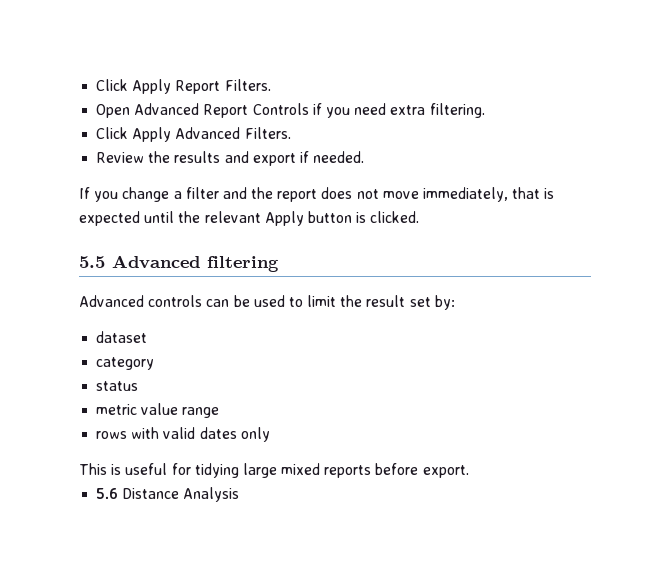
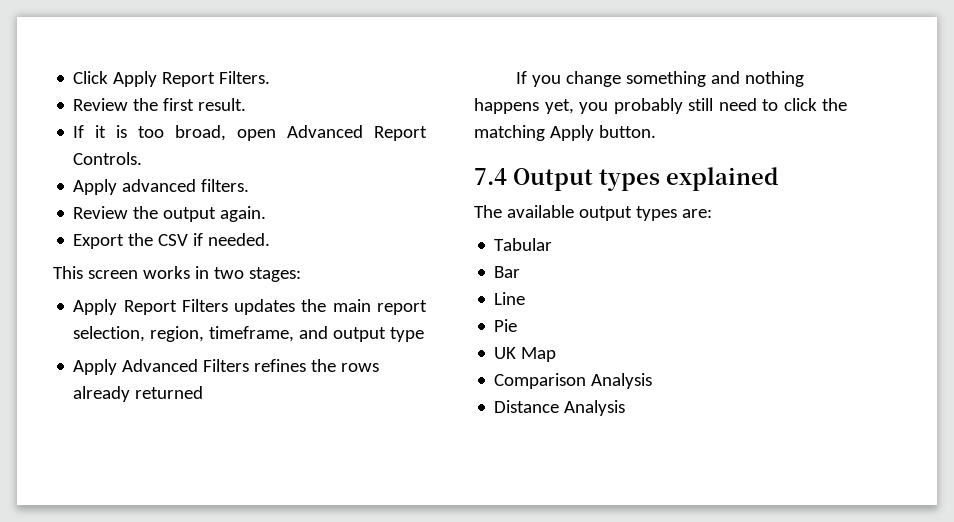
- Open Advanced Report Controls if you need extra filtering.
- Click Apply Advanced Filters.
- Review the results and export if needed.
- If you change a filter and the report does not move immediately, that is expected until the relevant Apply button is clicked.
- 5.5 Advanced filtering
- Advanced controls can be used to limit the result set by:
- dataset
- category
- status
- metric value range
- rows with valid dates only
- This is useful for tidying large mixed reports before export.
- 5.6 Distance Analysis
+ Review the first result.
+ If it is too broad, open Advanced Report Controls.
+ Apply advanced filters.
+ Review the output again.
+ Export the CSV if needed.
+ This screen works in two stages:
+ Apply Report Filters updates the main report selection, region, timeframe, and output type
+ Apply Advanced Filters refines the rows already returned
+ If you change something and nothing happens yet, you probably still need to click the matching Apply button.
+ 7.4 Output types explained
+ The available output types are:
+ Tabular
+ Bar
+ Line
+ Pie
+ UK Map
+ Comparison Analysis
+ Distance Analysis

